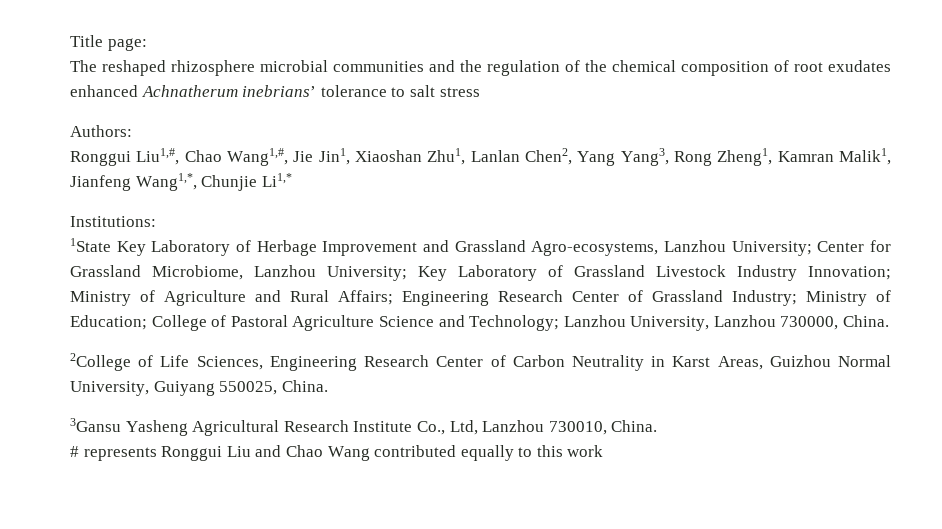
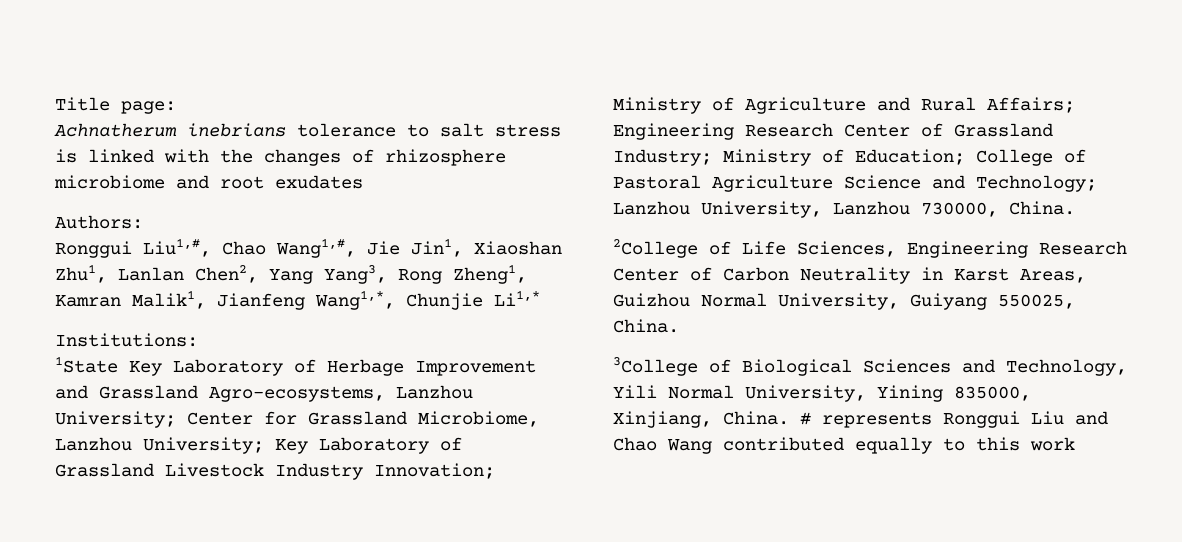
- The reshaped rhizosphere microbial communities and the regulation of the chemical composition of root exudates enhanced Achnatherum inebrians’ tolerance to salt stress
+ Achnatherum inebrians tolerance to salt stress is linked with the changes of rhizosphere microbiome and root exudates
- 3Gansu Yasheng Agricultural Research Institute Co., Ltd, Lanzhou 730010, China.
- # represents Ronggui Liu and Chao Wang contributed equally to this work
+ 3College of Biological Sciences and Technology, Yili Normal University, Yining 835000, Xinjiang, China. # represents Ronggui Liu and Chao Wang contributed equally to this work

